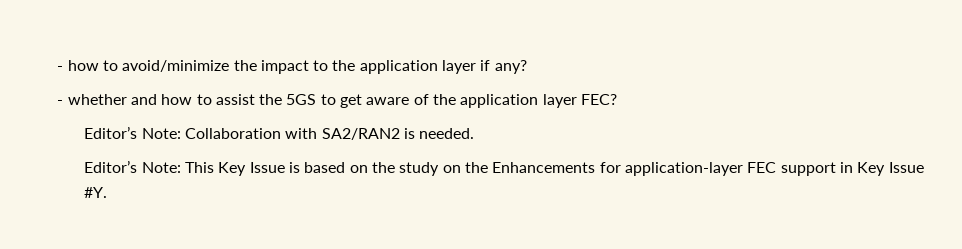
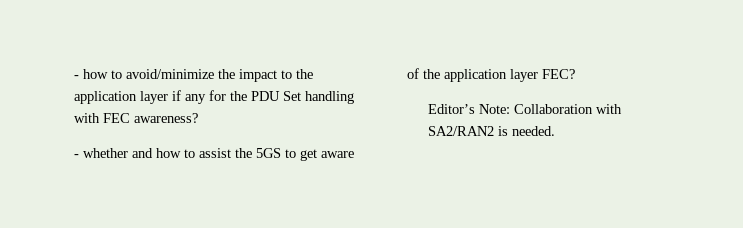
- - how to avoid/minimize the impact to the application layer if any?
+ - how to avoid/minimize the impact to the application layer if any for the PDU Set handling with FEC awareness?
- Editor’s Note: This Key Issue is based on the study on the Enhancements for application-layer FEC support in Key Issue #Y.

